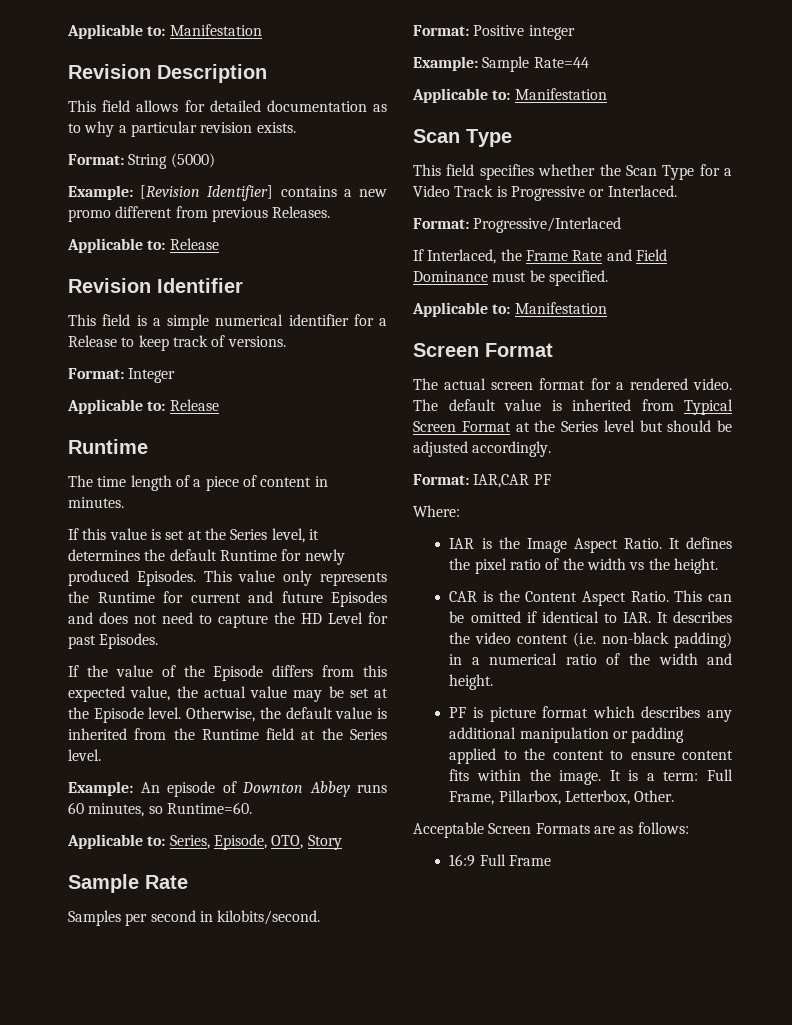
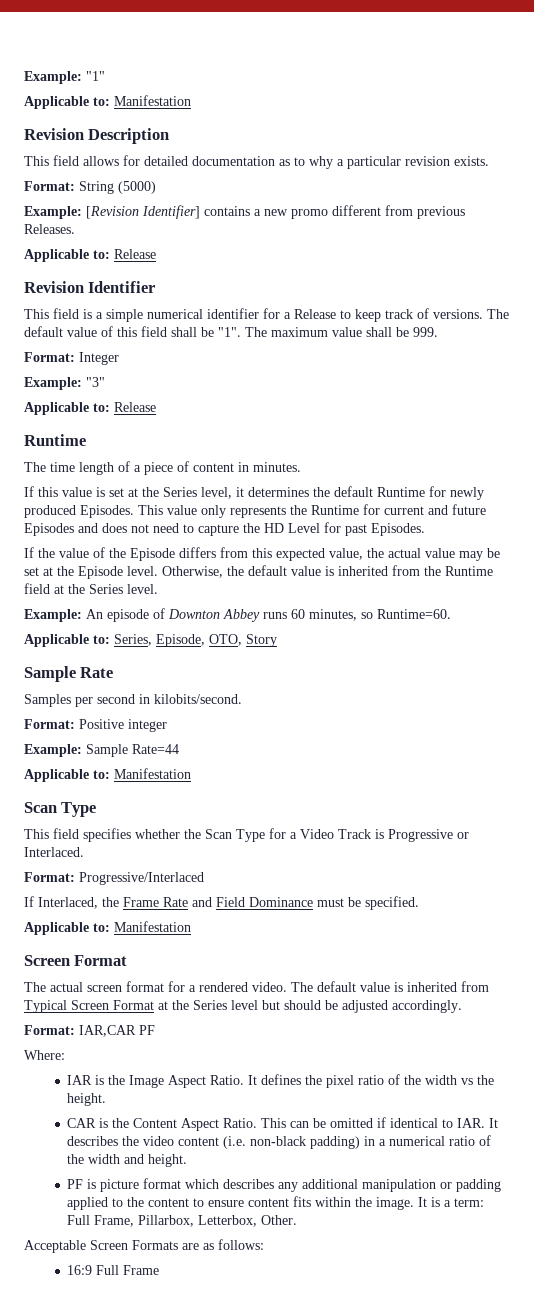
+ Example: "1"
+ The default value of this field shall be "1". The maximum value shall be 999.
+ Example: "3"

